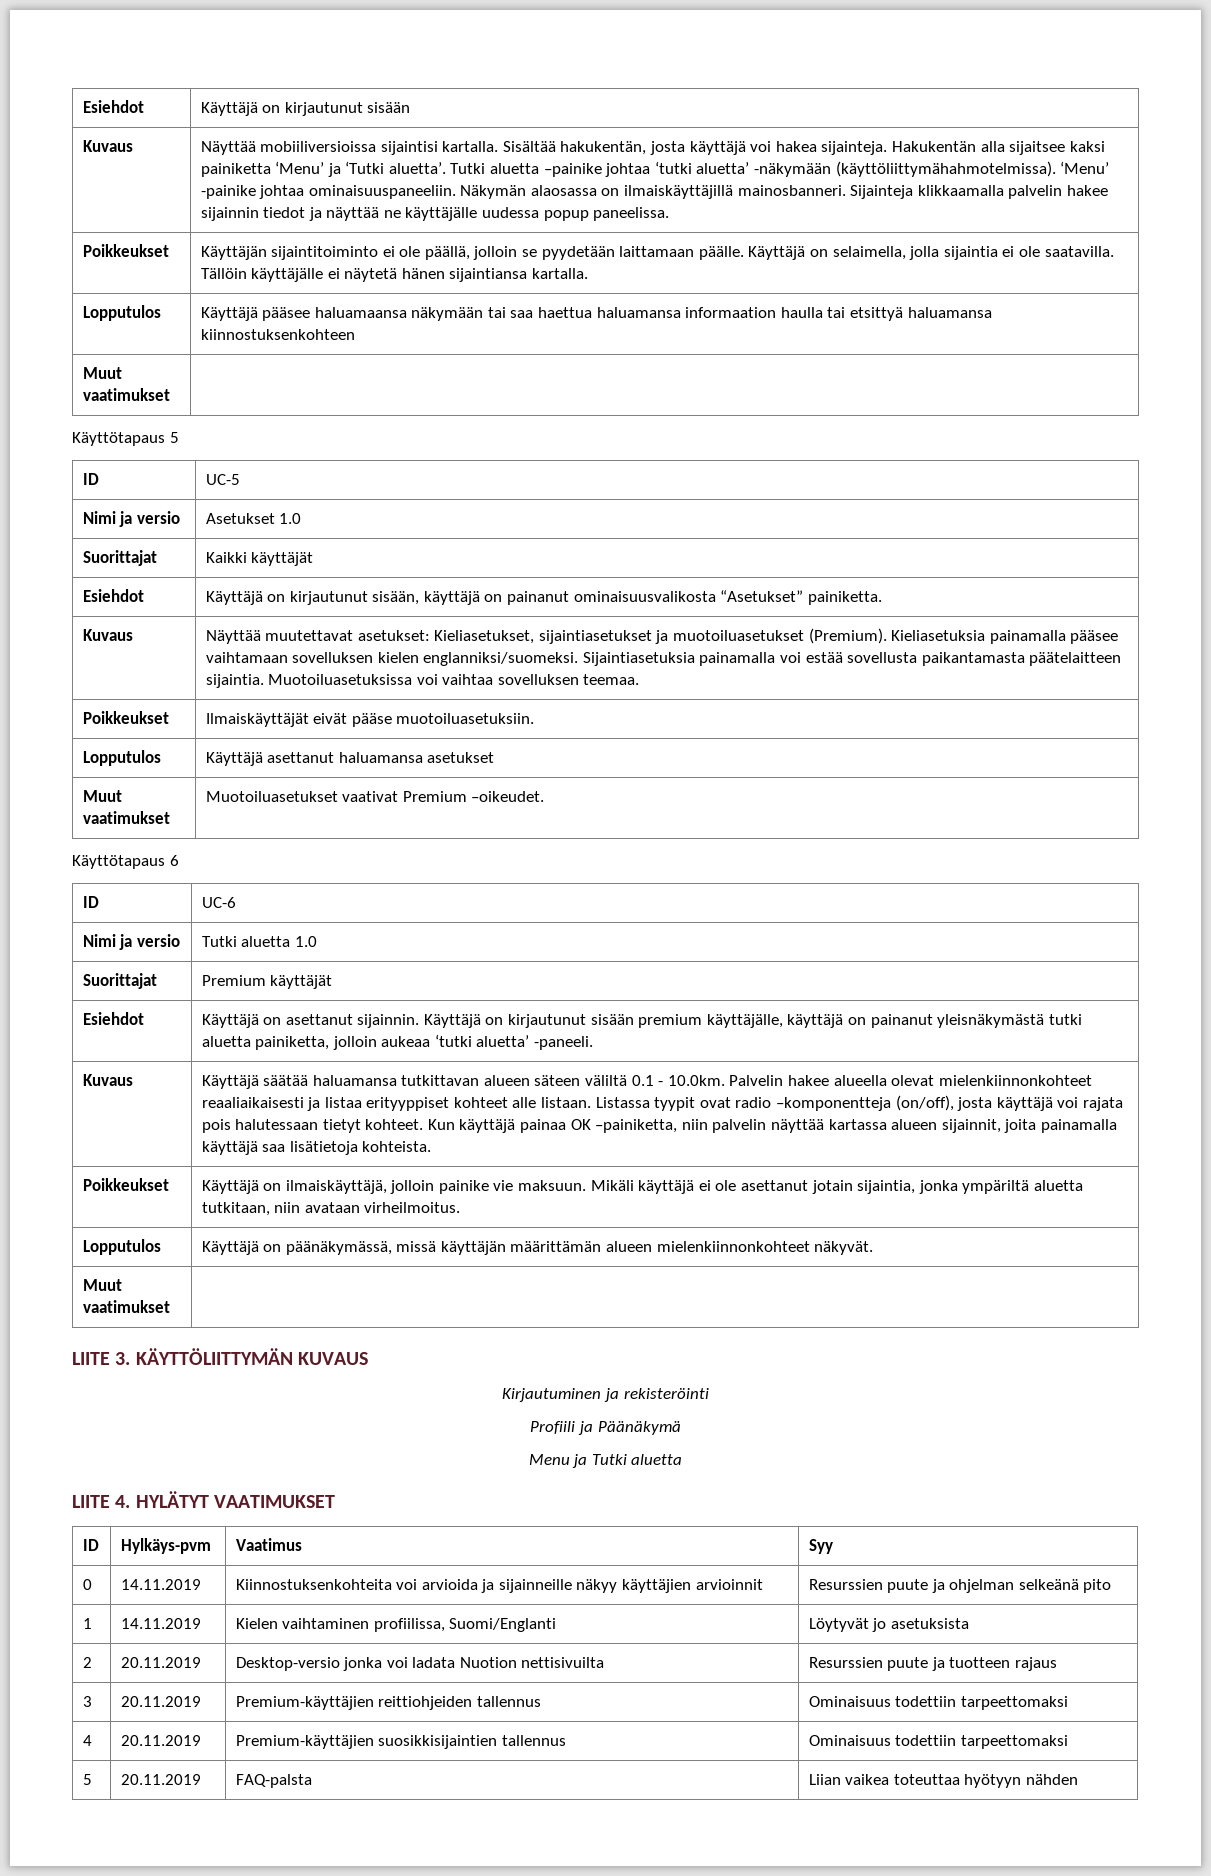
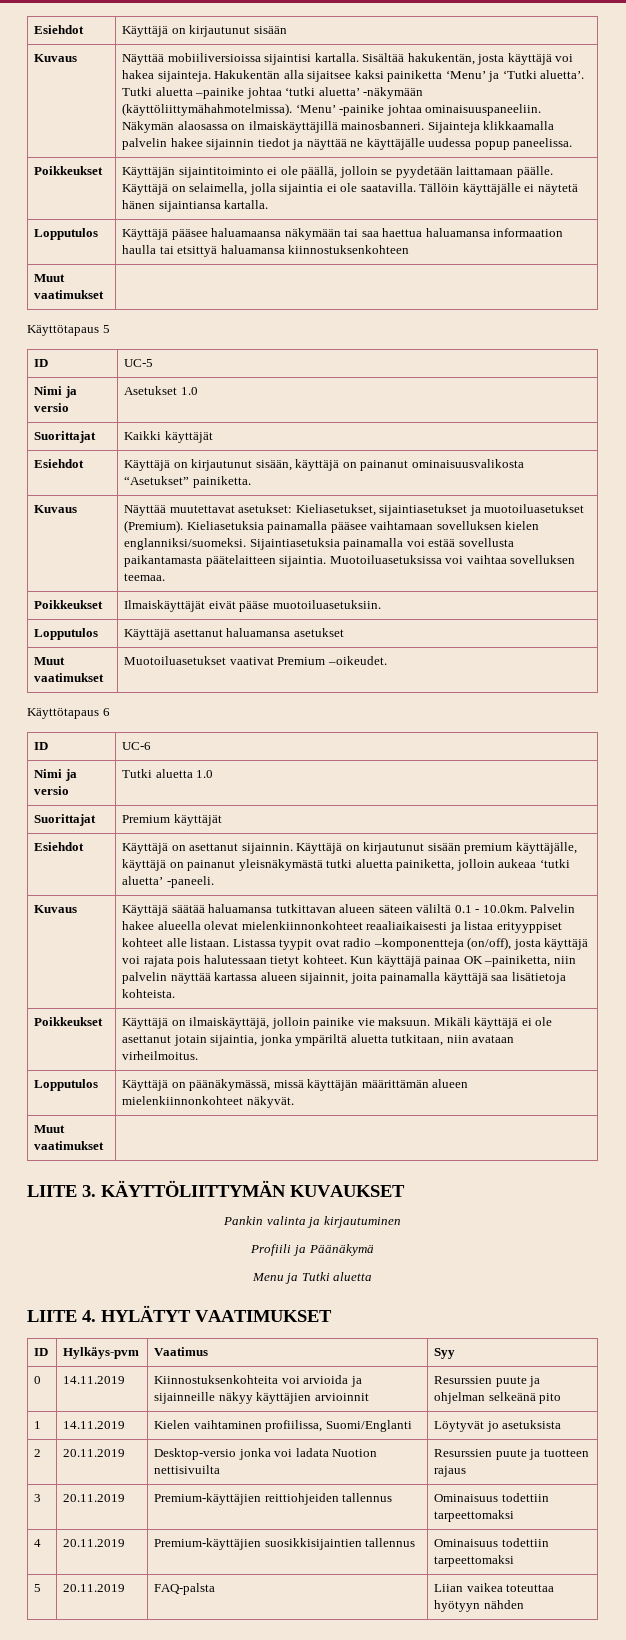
- LIITE 3. KÄYTTÖLIITTYMÄN KUVAUS
- Kirjautuminen ja rekisteröinti
+ LIITE 3. KÄYTTÖLIITTYMÄN KUVAUKSET
+ Pankin valinta ja kirjautuminen

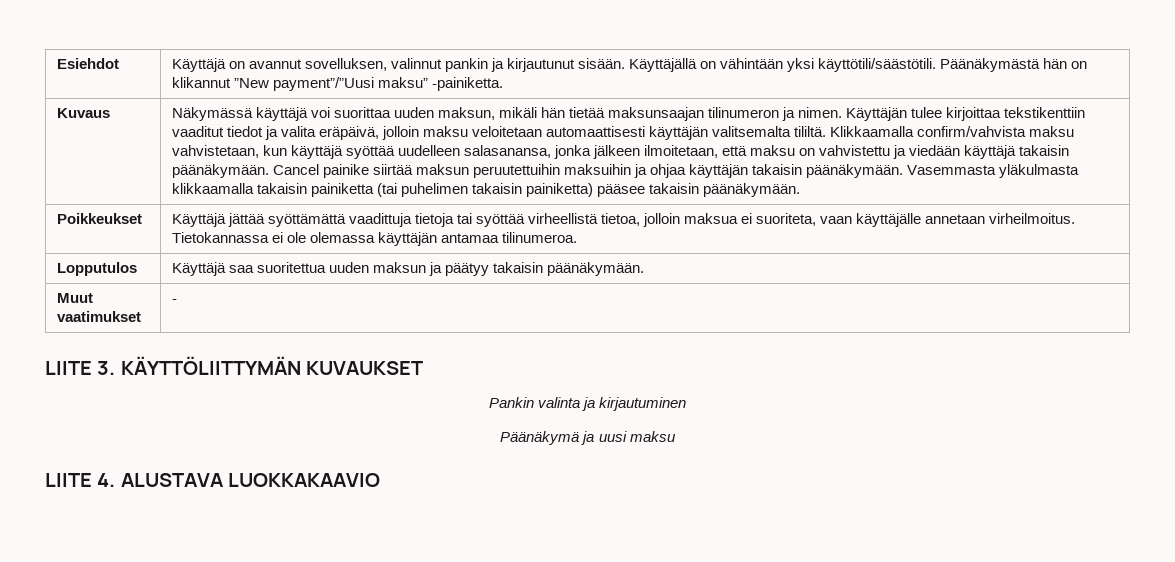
- Esiehdot | Käyttäjä on kirjautunut sisään
- Kuvaus | Näyttää mobiiliversioissa sijaintisi kartalla. Sisältää hakukentän, josta käyttäjä voi hakea sijainteja. Hakukentän alla sijaitsee kaksi painiketta ‘Menu’ ja ‘Tutki aluetta’. Tutki aluetta –painike johtaa ‘tutki aluetta’ -näkymään (käyttöliittymähahmotelmissa). ‘Menu’ -painike johtaa ominaisuuspaneeliin. Näkymän alaosassa on ilmaiskäyttäjillä mainosbanneri. Sijainteja klikkaamalla palvelin hakee sijainnin tiedot ja näyttää ne käyttäjälle uudessa popup paneelissa.
- Poikkeukset | Käyttäjän sijaintitoiminto ei ole päällä, jolloin se pyydetään laittamaan päälle. Käyttäjä on selaimella, jolla sijaintia ei ole saatavilla. Tällöin käyttäjälle ei näytetä hänen sijaintiansa kartalla.
- Lopputulos | Käyttäjä pääsee haluamaansa näkymään tai saa haettua haluamansa informaation haulla tai etsittyä haluamansa kiinnostuksenkohteen
- Muut vaatimukset |
- Käyttötapaus 5
- ID | UC-5
- Nimi ja versio | Asetukset 1.0
- Suorittajat | Kaikki käyttäjät
- Esiehdot | Käyttäjä on kirjautunut sisään, käyttäjä on painanut ominaisuusvalikosta “Asetukset” painiketta.
- Kuvaus | Näyttää muutettavat asetukset: Kieliasetukset, sijaintiasetukset ja muotoiluasetukset (Premium). Kieliasetuksia painamalla pääsee vaihtamaan sovelluksen kielen englanniksi/suomeksi. Sijaintiasetuksia painamalla voi estää sovellusta paikantamasta päätelaitteen sijaintia. Muotoiluasetuksissa voi vaihtaa sovelluksen teemaa.
- Poikkeukset | Ilmaiskäyttäjät eivät pääse muotoiluasetuksiin.
- Lopputulos | Käyttäjä asettanut haluamansa asetukset
- Muut vaatimukset | Muotoiluasetukset vaativat Premium –oikeudet.
- Käyttötapaus 6
- ID | UC-6
- Nimi ja versio | Tutki aluetta 1.0
- Suorittajat | Premium käyttäjät
- Esiehdot | Käyttäjä on asettanut sijainnin. Käyttäjä on kirjautunut sisään premium käyttäjälle, käyttäjä on painanut yleisnäkymästä tutki aluetta painiketta, jolloin aukeaa ‘tutki aluetta’ -paneeli.
- Kuvaus | Käyttäjä säätää haluamansa tutkittavan alueen säteen väliltä 0.1 - 10.0km. Palvelin hakee alueella olevat mielenkiinnonkohteet reaaliaikaisesti ja listaa erityyppiset kohteet alle listaan. Listassa tyypit ovat radio –komponentteja (on/off), josta käyttäjä voi rajata pois halutessaan tietyt kohteet. Kun käyttäjä painaa OK –painiketta, niin palvelin näyttää kartassa alueen sijainnit, joita painamalla käyttäjä saa lisätietoja kohteista.
- Poikkeukset | Käyttäjä on ilmaiskäyttäjä, jolloin painike vie maksuun. Mikäli käyttäjä ei ole asettanut jotain sijaintia, jonka ympäriltä aluetta tutkitaan, niin avataan virheilmoitus.
- Lopputulos | Käyttäjä on päänäkymässä, missä käyttäjän määrittämän alueen mielenkiinnonkohteet näkyvät.
- Muut vaatimukset |
+ Esiehdot | Käyttäjä on avannut sovelluksen, valinnut pankin ja kirjautunut sisään. Käyttäjällä on vähintään yksi käyttötili/säästötili. Päänäkymästä hän on klikannut ”New payment”/”Uusi maksu” -painiketta.
+ Kuvaus | Näkymässä käyttäjä voi suorittaa uuden maksun, mikäli hän tietää maksunsaajan tilinumeron ja nimen. Käyttäjän tulee kirjoittaa tekstikenttiin vaaditut tiedot ja valita eräpäivä, jolloin maksu veloitetaan automaattisesti käyttäjän valitsemalta tililtä. Klikkaamalla confirm/vahvista maksu vahvistetaan, kun käyttäjä syöttää uudelleen salasanansa, jonka jälkeen ilmoitetaan, että maksu on vahvistettu ja viedään käyttäjä takaisin päänäkymään. Cancel painike siirtää maksun peruutettuihin maksuihin ja ohjaa käyttäjän takaisin päänäkymään. Vasemmasta yläkulmasta klikkaamalla takaisin painiketta (tai puhelimen takaisin painiketta) pääsee takaisin päänäkymään.
+ Poikkeukset | Käyttäjä jättää syöttämättä vaadittuja tietoja tai syöttää virheellistä tietoa, jolloin maksua ei suoriteta, vaan käyttäjälle annetaan virheilmoitus. Tietokannassa ei ole olemassa käyttäjän antamaa tilinumeroa.
+ Lopputulos | Käyttäjä saa suoritettua uuden maksun ja päätyy takaisin päänäkymään.
+ Muut vaatimukset | -
- Profiili ja Päänäkymä
- Menu ja Tutki aluetta
- LIITE 4. HYLÄTYT VAATIMUKSET
- ID | Hylkäys-pvm | Vaatimus | Syy
- 0 | 14.11.2019 | Kiinnostuksenkohteita voi arvioida ja sijainneille näkyy käyttäjien arvioinnit | Resurssien puute ja ohjelman selkeänä pito
- 1 | 14.11.2019 | Kielen vaihtaminen profiilissa, Suomi/Englanti | Löytyvät jo asetuksista
- 2 | 20.11.2019 | Desktop-versio jonka voi ladata Nuotion nettisivuilta | Resurssien puute ja tuotteen rajaus
- 3 | 20.11.2019 | Premium-käyttäjien reittiohjeiden tallennus | Ominaisuus todettiin tarpeettomaksi
- 4 | 20.11.2019 | Premium-käyttäjien suosikkisijaintien tallennus | Ominaisuus todettiin tarpeettomaksi
- 5 | 20.11.2019 | FAQ-palsta | Liian vaikea toteuttaa hyötyyn nähden
+ Päänäkymä ja uusi maksu
+ LIITE 4. ALUSTAVA LUOKKAKAAVIO

